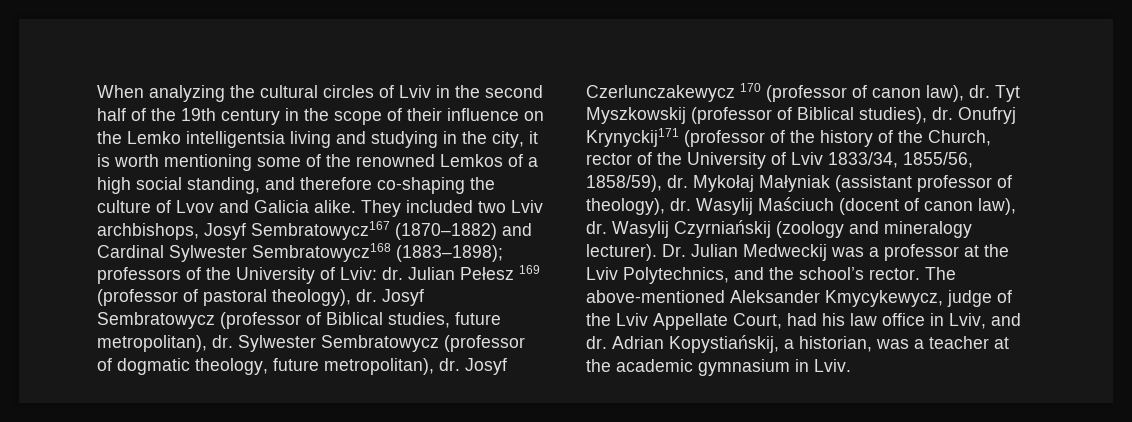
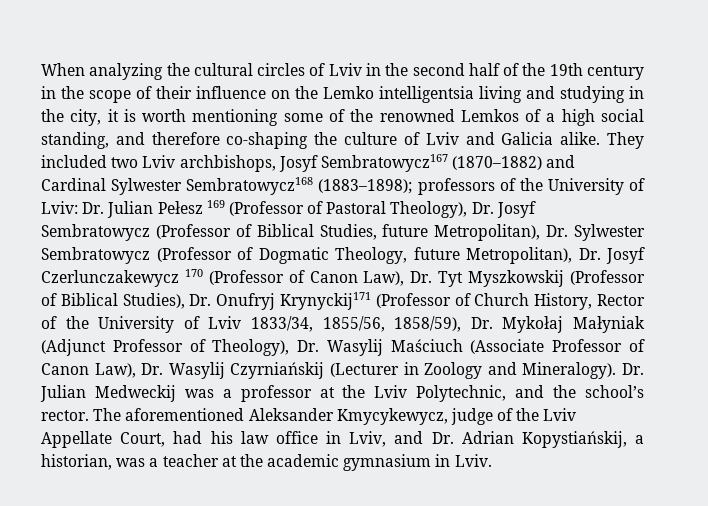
- When analyzing the cultural circles of Lviv in the second half of the 19th century in the scope of their influence on the Lemko intelligentsia living and studying in the city, it is worth mentioning some of the renowned Lemkos of a high social standing, and therefore co-shaping the culture of Lvov and Galicia alike.
+ When analyzing the cultural circles of Lviv in the second half of the 19th century in the scope of their influence on the Lemko intelligentsia living and studying in the city, it is worth mentioning some of the renowned Lemkos of a high social standing, and therefore co-shaping the culture of Lviv and Galicia alike.
- They included two Lviv archbishops, Josyf Sembratowycz167 (1870–1882) and Cardinal Sylwester Sembratowycz168 (1883–1898); professors of the University of Lviv: dr. Julian Pełesz 169 (professor of pastoral theology), dr. Josyf Sembratowycz (professor of Biblical studies, future metropolitan), dr. Sylwester Sembratowycz (professor of dogmatic theology, future metropolitan), dr. Josyf Czerlunczakewycz 170 (professor of canon law), dr. Tyt Myszkowskij (professor of Biblical studies), dr. Onufryj Krynyckij171 (professor of the history of the Church, rector of the University of Lviv 1833/34, 1855/56, 1858/59), dr. Mykołaj Małyniak (assistant professor of theology), dr. Wasylij Maściuch (docent of canon law), dr. Wasylij Czyrniańskij (zoology and mineralogy lecturer).
+ They included two Lviv archbishops, Josyf Sembratowycz167 (1870–1882) and Cardinal Sylwester Sembratowycz168 (1883–1898); professors of the University of Lviv: Dr. Julian Pełesz 169 (Professor of Pastoral Theology), Dr. Josyf Sembratowycz (Professor of Biblical Studies, future Metropolitan), Dr. Sylwester Sembratowycz (Professor of Dogmatic Theology, future Metropolitan), Dr. Josyf Czerlunczakewycz 170 (Professor of Canon Law), Dr. Tyt Myszkowskij (Professor of Biblical Studies), Dr. Onufryj Krynyckij171 (Professor of Church History, Rector of the University of Lviv 1833/34, 1855/56, 1858/59), Dr. Mykołaj Małyniak (Adjunct Professor of Theology), Dr. Wasylij Maściuch (Associate Professor of Canon Law), Dr. Wasylij Czyrniańskij (Lecturer in Zoology and Mineralogy).
- Dr. Julian Medweckij was a professor at the Lviv Polytechnics, and the school’s rector.
+ Dr. Julian Medweckij was a professor at the Lviv Polytechnic, and the school’s rector.
- The above-mentioned Aleksander Kmycykewycz, judge of the Lviv Appellate Court, had his law office in Lviv, and dr. Adrian Kopystiańskij, a historian, was a teacher at the academic gymnasium in Lviv.
+ The aforementioned Aleksander Kmycykewycz, judge of the Lviv Appellate Court, had his law office in Lviv, and Dr. Adrian Kopystiańskij, a historian, was a teacher at the academic gymnasium in Lviv.

